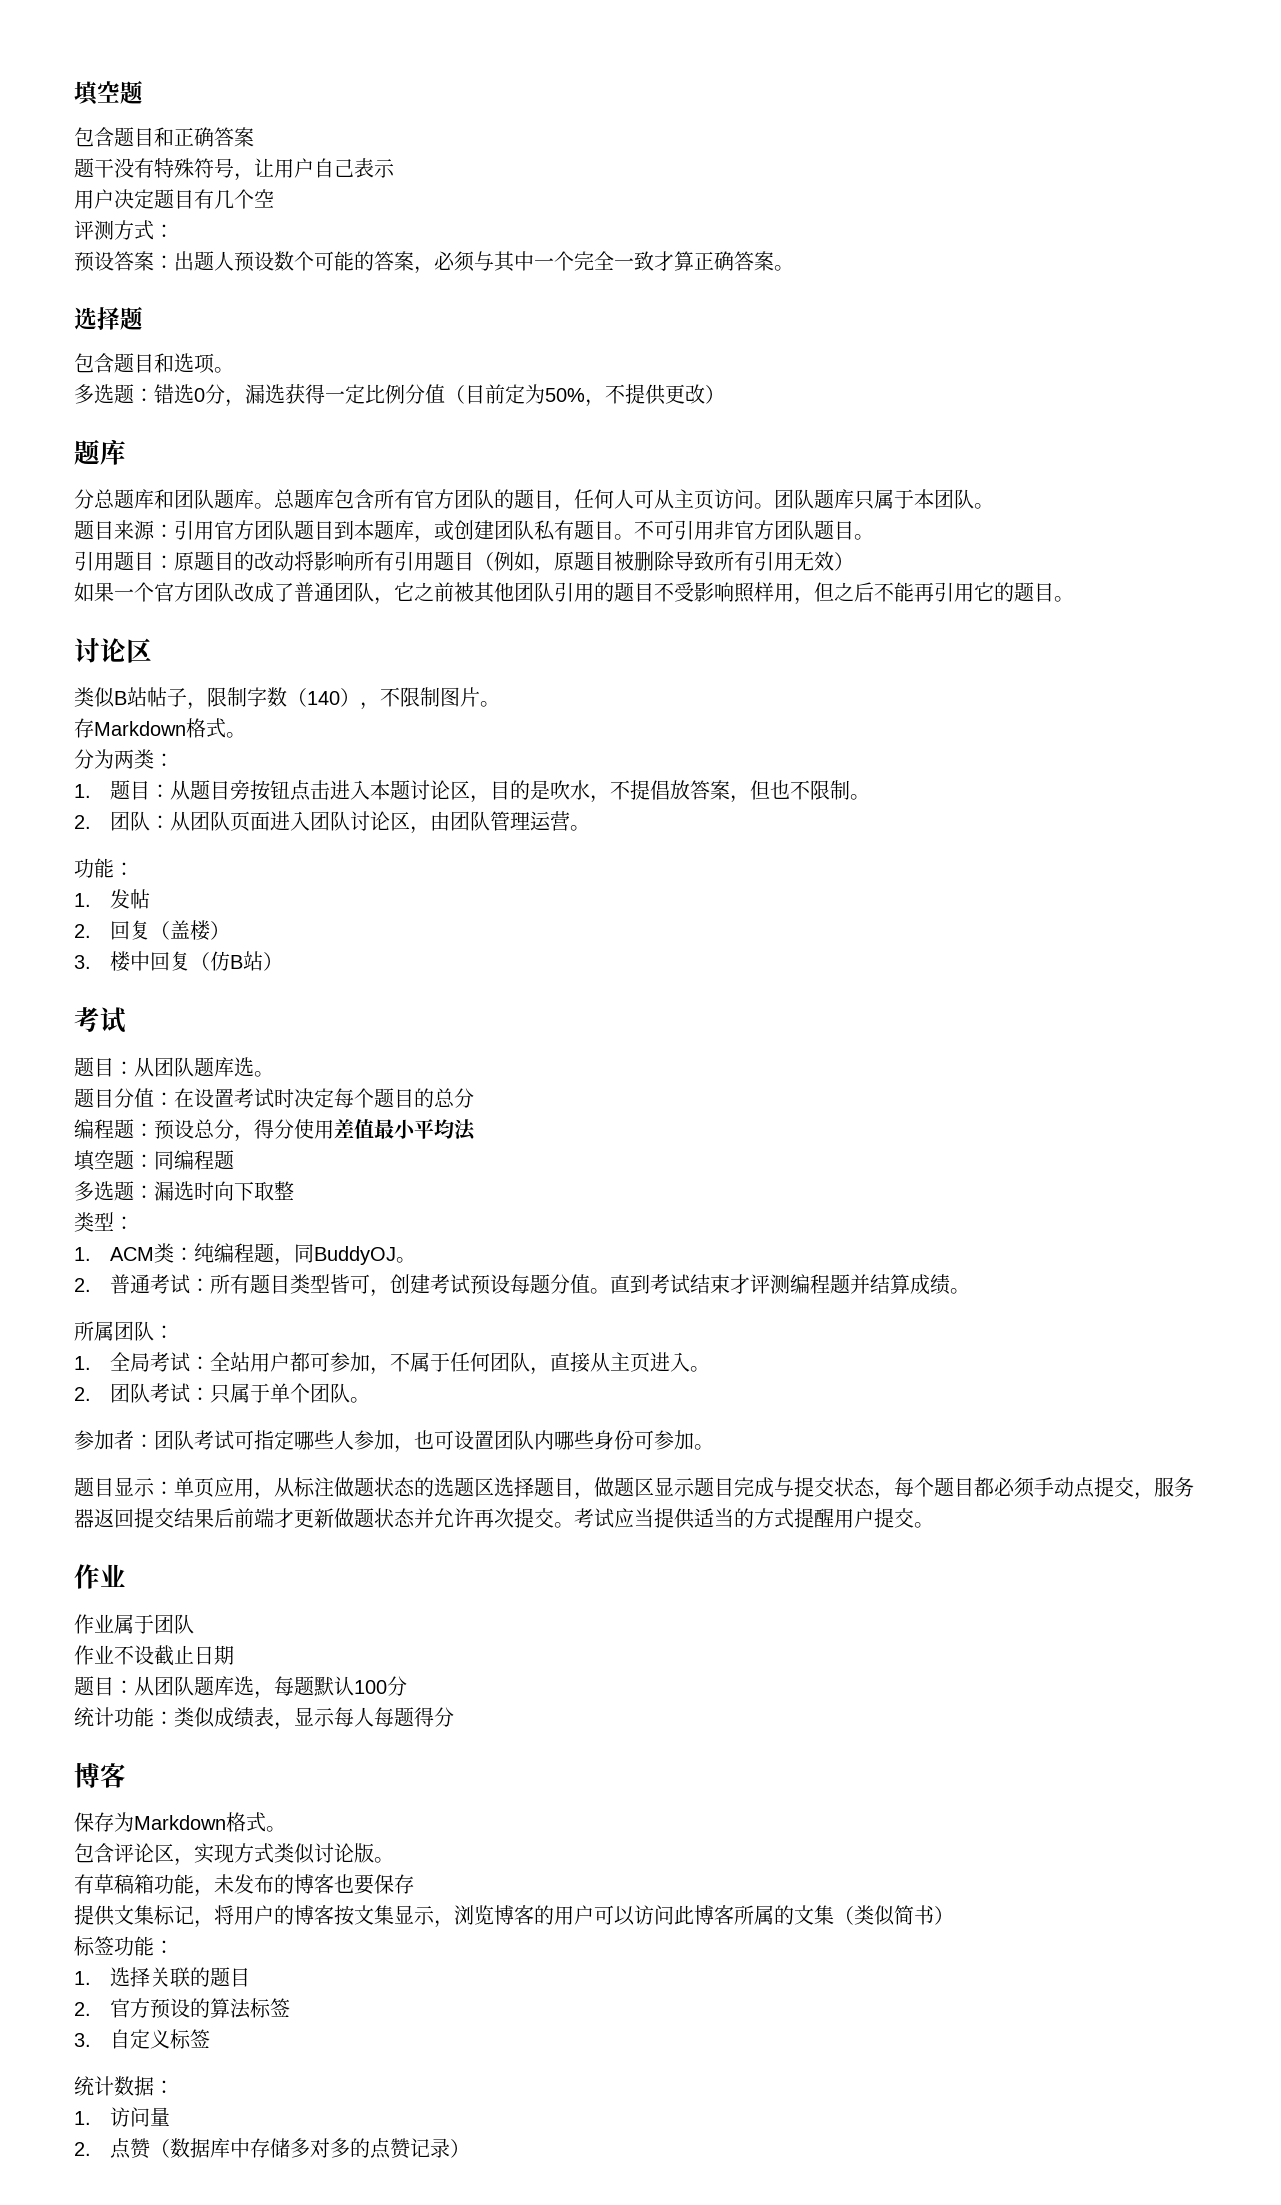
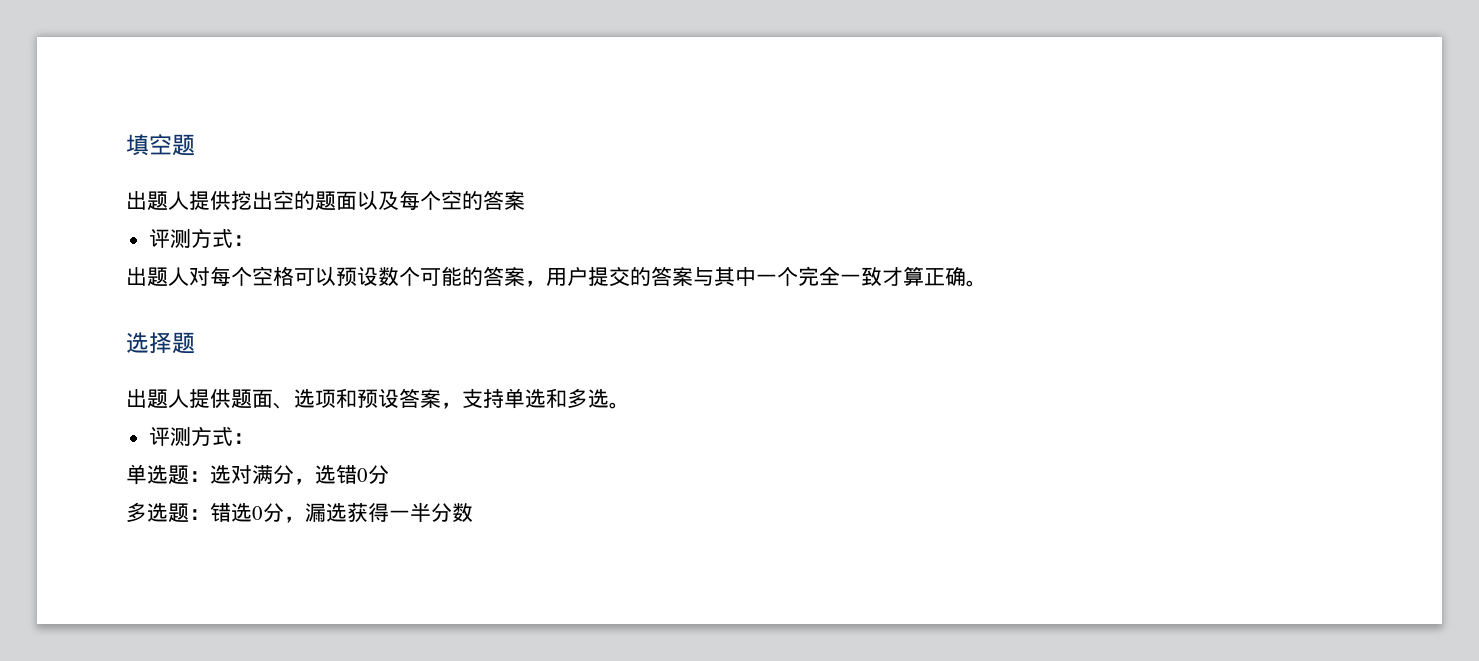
- 包含题目和正确答案
- 题干没有特殊符号，让用户自己表示
- 用户决定题目有几个空
+ 出题人提供挖出空的题面以及每个空的答案
  评测方式：
- 预设答案：出题人预设数个可能的答案，必须与其中一个完全一致才算正确答案。
+ 出题人对每个空格可以预设数个可能的答案，用户提交的答案与其中一个完全一致才算正确。
- 包含题目和选项。
+ 出题人提供题面、选项和预设答案，支持单选和多选。
+ 评测方式：
+ 单选题：选对满分，选错0分
- 多选题：错选0分，漏选获得一定比例分值（目前定为50%，不提供更改）
- 题库
- 分总题库和团队题库。总题库包含所有官方团队的题目，任何人可从主页访问。团队题库只属于本团队。
- 题目来源：引用官方团队题目到本题库，或创建团队私有题目。不可引用非官方团队题目。
- 引用题目：原题目的改动将影响所有引用题目（例如，原题目被删除导致所有引用无效）
- 如果一个官方团队改成了普通团队，它之前被其他团队引用的题目不受影响照样用，但之后不能再引用它的题目。
- 讨论区
- 类似B站帖子，限制字数（140），不限制图片。
- 存Markdown格式。
- 分为两类：
- 1.题目：从题目旁按钮点击进入本题讨论区，目的是吹水，不提倡放答案，但也不限制。
- 2.团队：从团队页面进入团队讨论区，由团队管理运营。
- 功能：
- 1.发帖
- 2.回复（盖楼）
- 3.楼中回复（仿B站）
- 考试
- 题目：从团队题库选。
- 题目分值：在设置考试时决定每个题目的总分
- 编程题：预设总分，得分使用差值最小平均法
- 填空题：同编程题
- 多选题：漏选时向下取整
- 类型：
- 1. ACM类：纯编程题，同BuddyOJ。
- 2.普通考试：所有题目类型皆可，创建考试预设每题分值。直到考试结束才评测编程题并结算成绩。
- 所属团队：
- 1.全局考试：全站用户都可参加，不属于任何团队，直接从主页进入。
- 2.团队考试：只属于单个团队。
- 参加者：团队考试可指定哪些人参加，也可设置团队内哪些身份可参加。
- 题目显示：单页应用，从标注做题状态的选题区选择题目，做题区显示题目完成与提交状态，每个题目都必须手动点提交，服务器返回提交结果后前端才更新做题状态并允许再次提交。考试应当提供适当的方式提醒用户提交。
- 作业
- 作业属于团队
- 作业不设截止日期
- 题目：从团队题库选，每题默认100分
- 统计功能：类似成绩表，显示每人每题得分
- 博客
- 保存为Markdown格式。
- 包含评论区，实现方式类似讨论版。
- 有草稿箱功能，未发布的博客也要保存
- 提供文集标记，将用户的博客按文集显示，浏览博客的用户可以访问此博客所属的文集（类似简书）
- 标签功能：
- 1.选择关联的题目
- 2.官方预设的算法标签
- 3.自定义标签
- 统计数据：
- 1.访问量
- 2.点赞（数据库中存储多对多的点赞记录）
+ 多选题：错选0分，漏选获得一半分数

